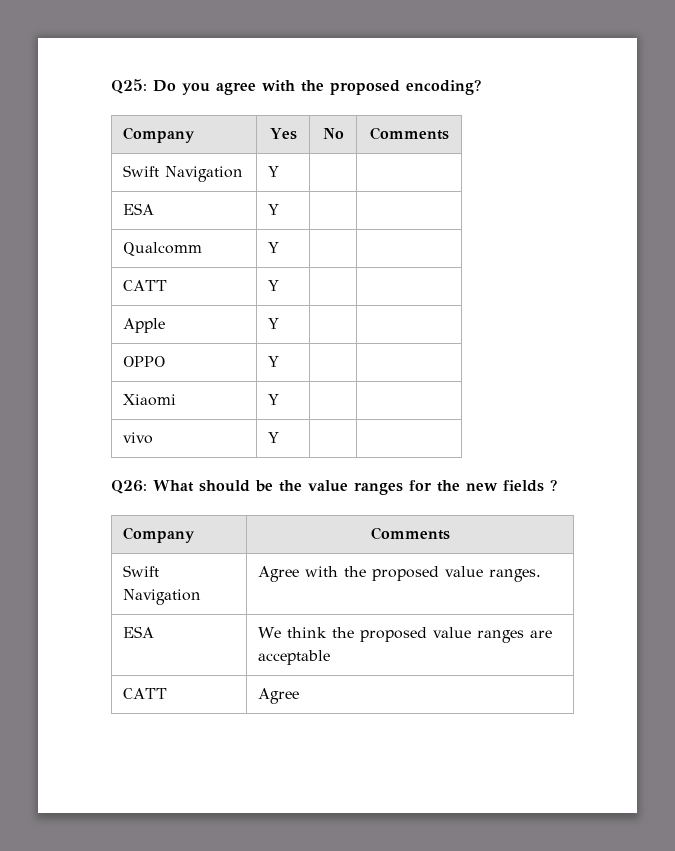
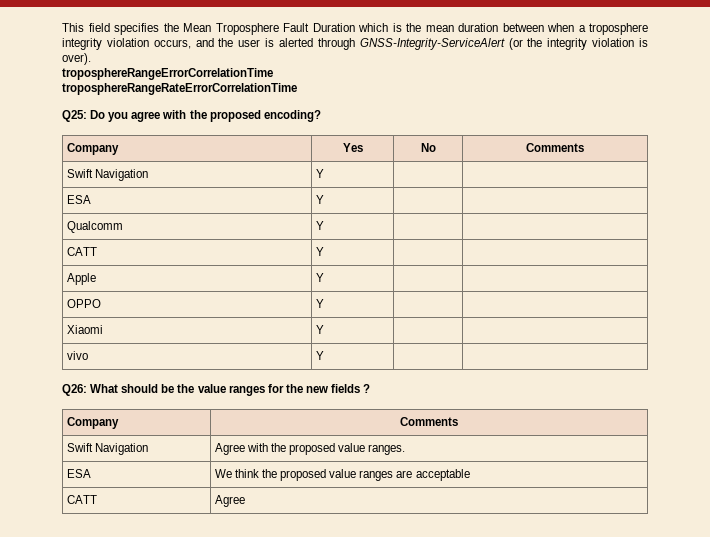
+ This field specifies the Mean Troposphere Fault Duration which is the mean duration between when a troposphere integrity violation occurs, and the user is alerted through GNSS-Integrity-ServiceAlert (or the integrity violation is over).
+ troposphereRangeErrorCorrelationTime
+ troposphereRangeRateErrorCorrelationTime

